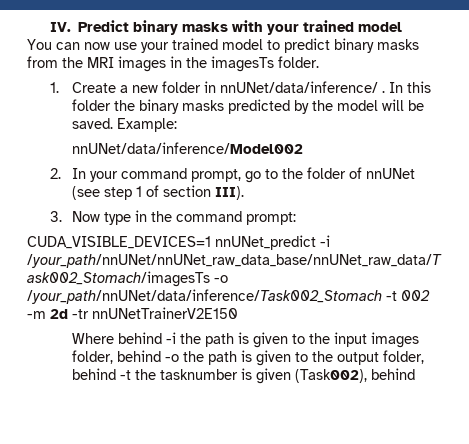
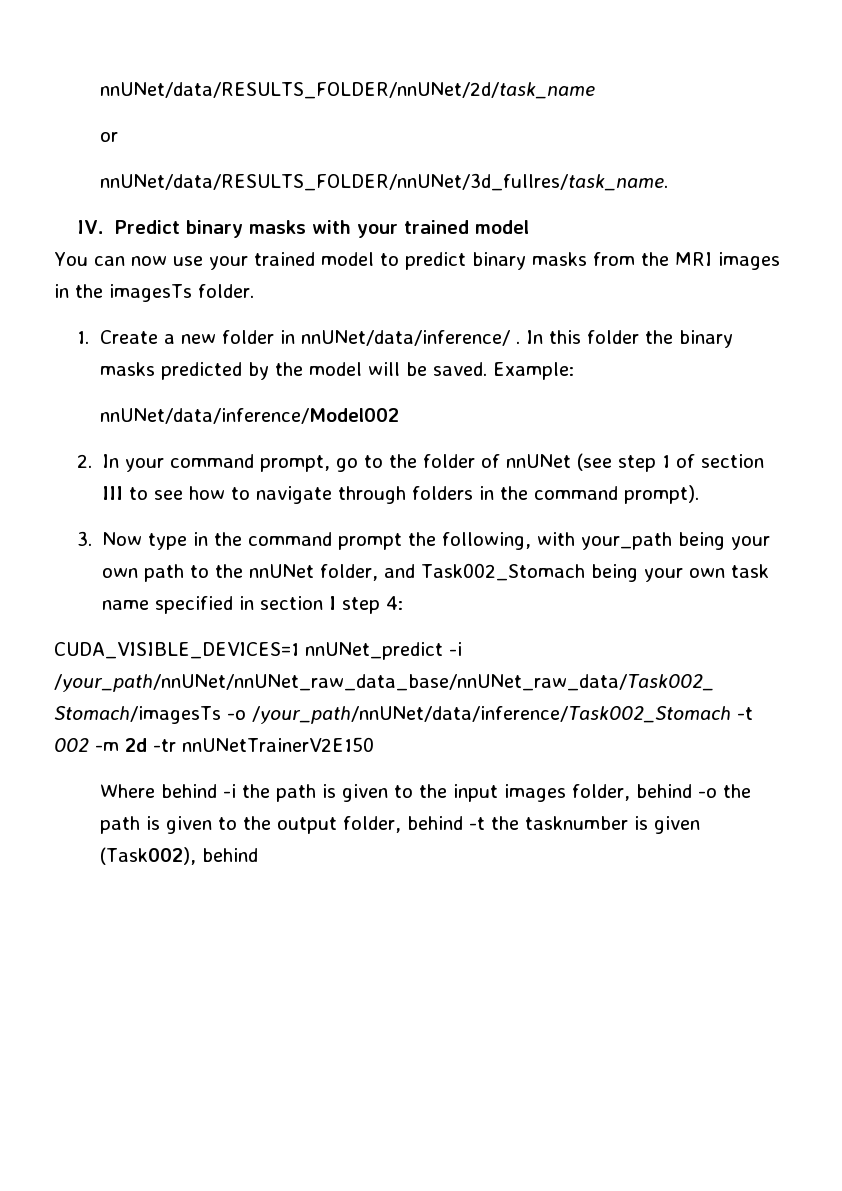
+ nnUNet/data/RESULTS_FOLDER/nnUNet/2d/task_name
+ or
+ nnUNet/data/RESULTS_FOLDER/nnUNet/3d_fullres/task_name.
- 2. In your command prompt, go to the folder of nnUNet (see step 1 of section III).
+ 2. In your command prompt, go to the folder of nnUNet (see step 1 of section III to see how to navigate through folders in the command prompt).
- 3. Now type in the command prompt:
+ 3. Now type in the command prompt the following, with your_path being your own path to the nnUNet folder, and Task002_Stomach being your own task name specified in section I step 4:

